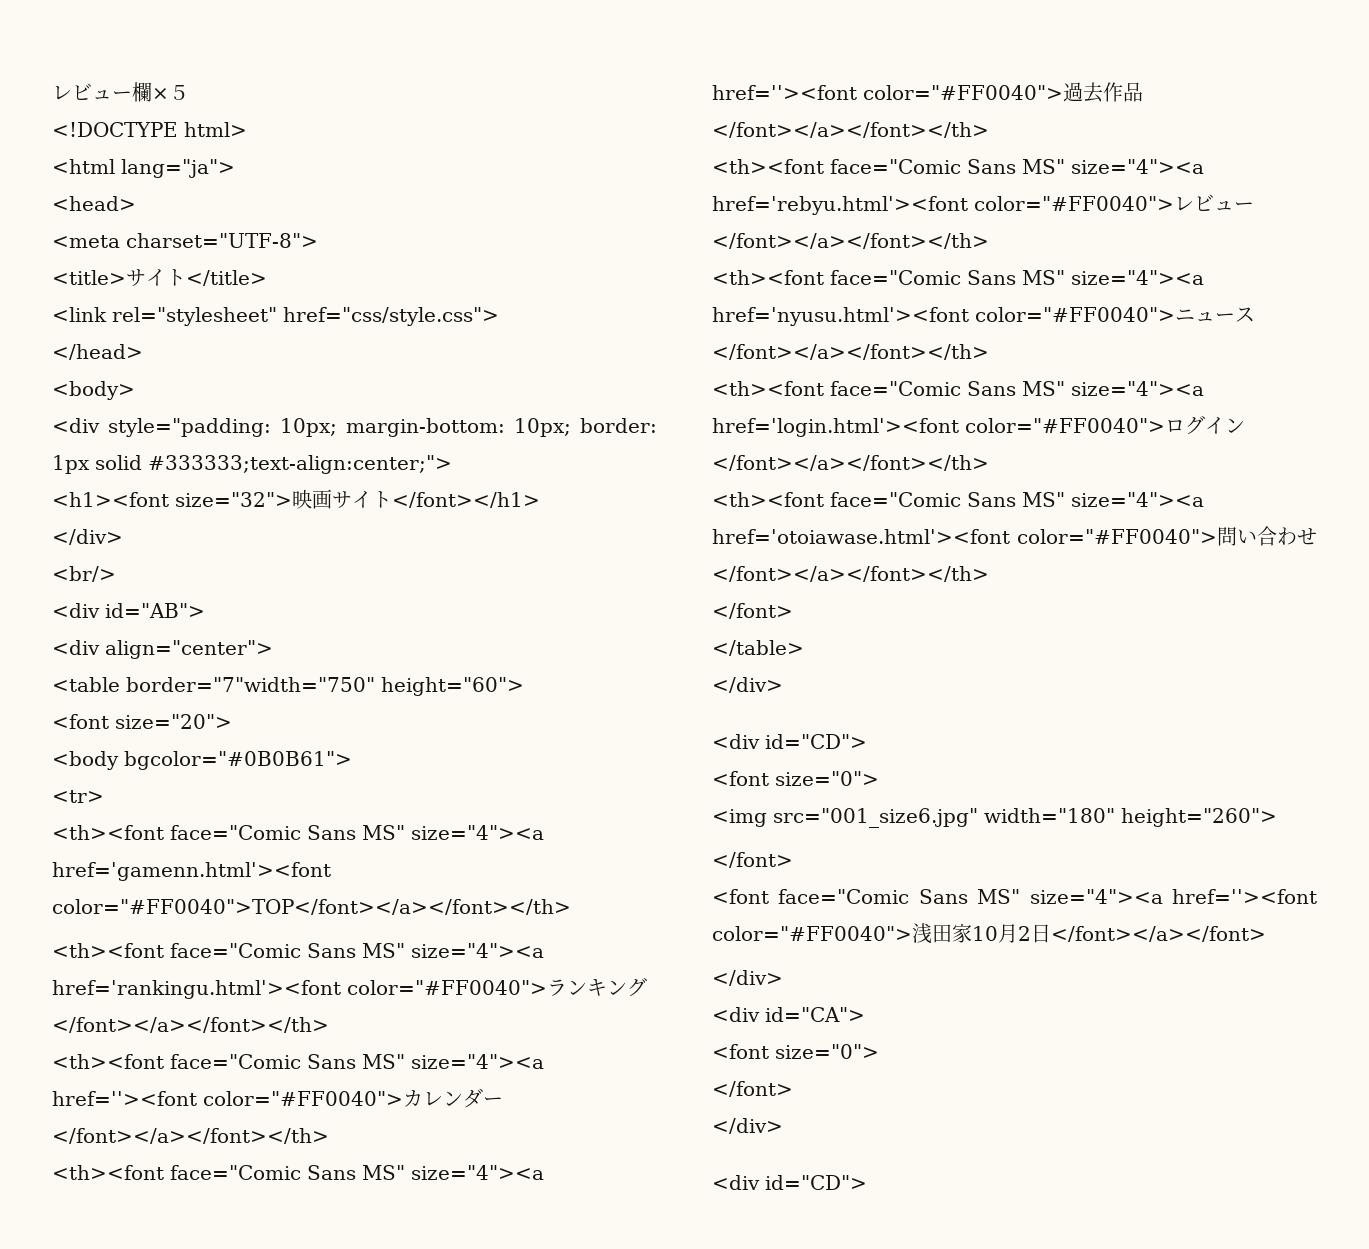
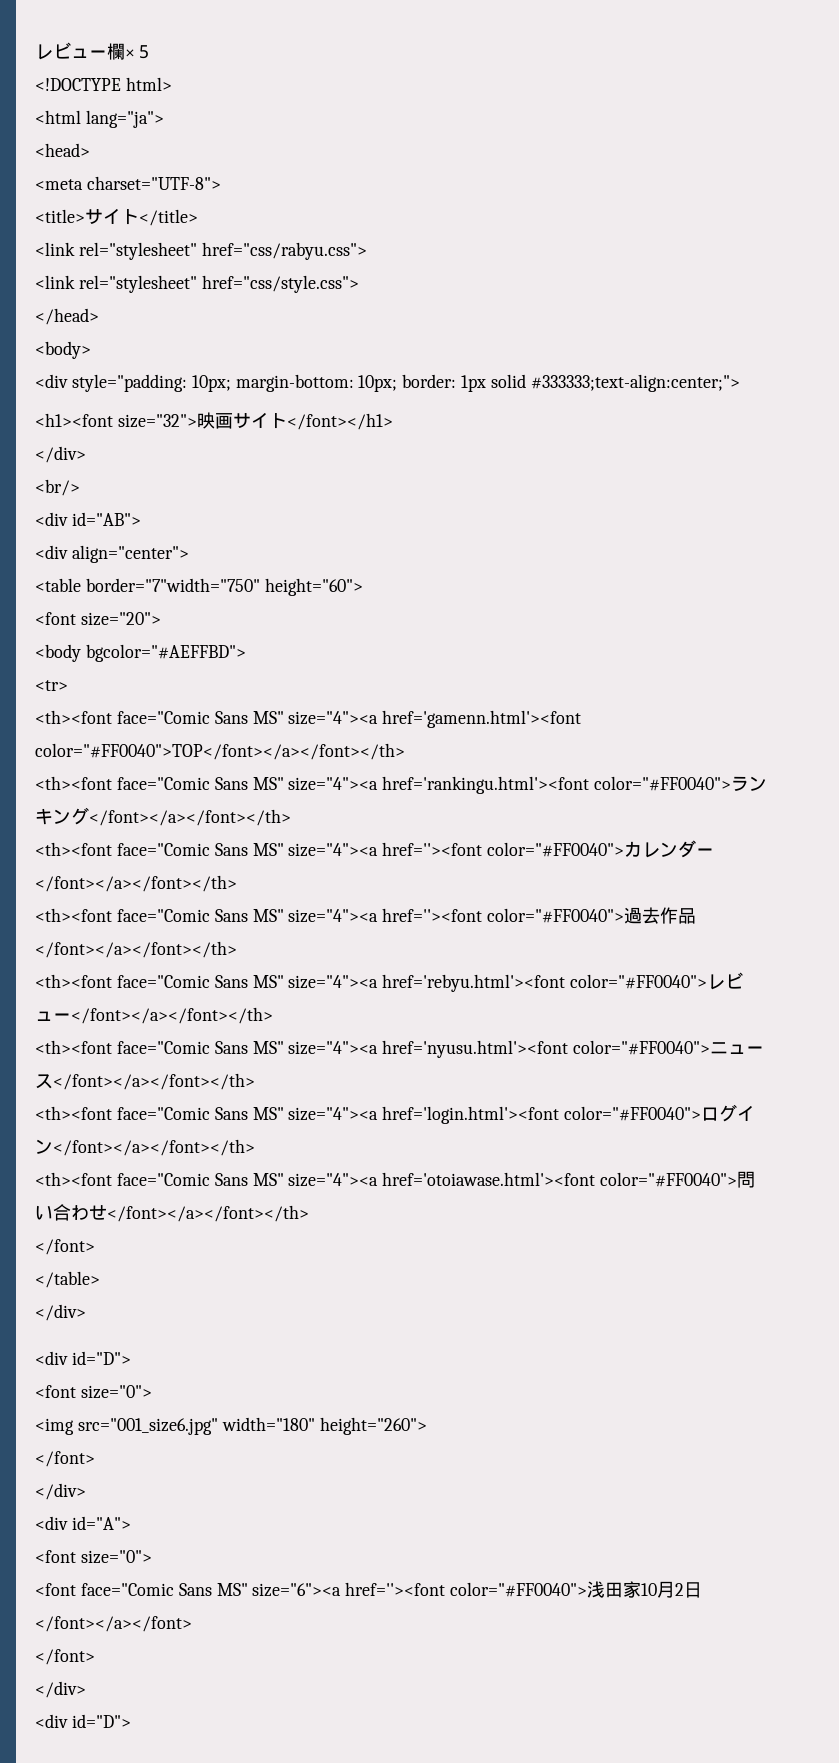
+ <link rel="stylesheet" href="css/rabyu.css">
- <body bgcolor="#0B0B61">
+ <body bgcolor="#AEFFBD">
  </table>
  </div>
- <div id="CD">
+ <div id="D">
  <img src="001_size6.jpg" width="180" height="260">
  </font>
+ </div>
+ <div id="A">
+ <font size="0">
- <font face="Comic Sans MS" size="4"><a href=''><font color="#FF0040">浅田家10月2日</font></a></font>
- </div>
- <div id="CA">
- <font size="0">
+ <font face="Comic Sans MS" size="6"><a href=''><font color="#FF0040">浅田家10月2日</font></a></font>
  </font>
  </div>
- <div id="CD">
+ <div id="D">

